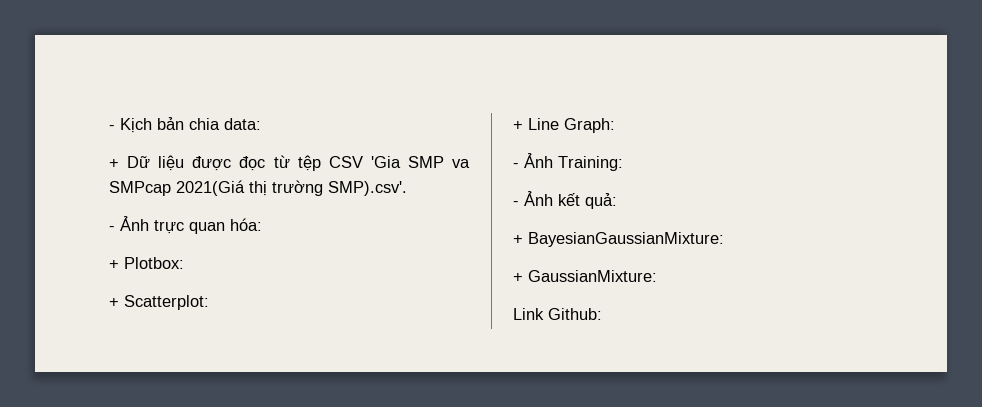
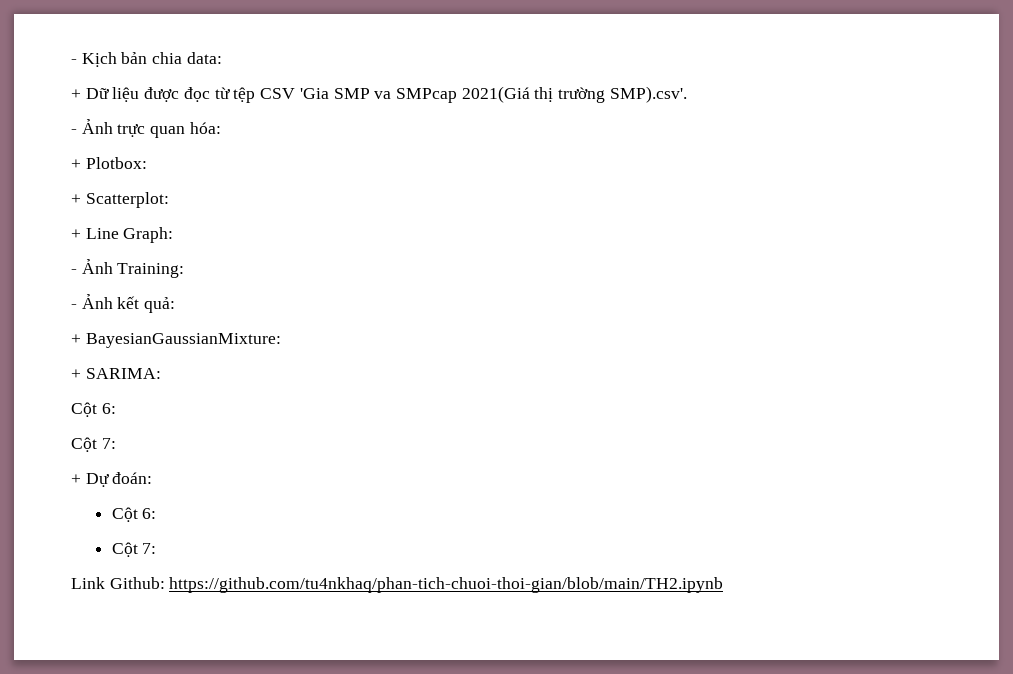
- + GaussianMixture:
+ + SARIMA:
+ Cột 6:
+ Cột 7:
+ + Dự đoán:
+ Cột 6:
+ Cột 7:
- Link Github:
+ Link Github: https://github.com/tu4nkhaq/phan-tich-chuoi-thoi-gian/blob/main/TH2.ipynb

